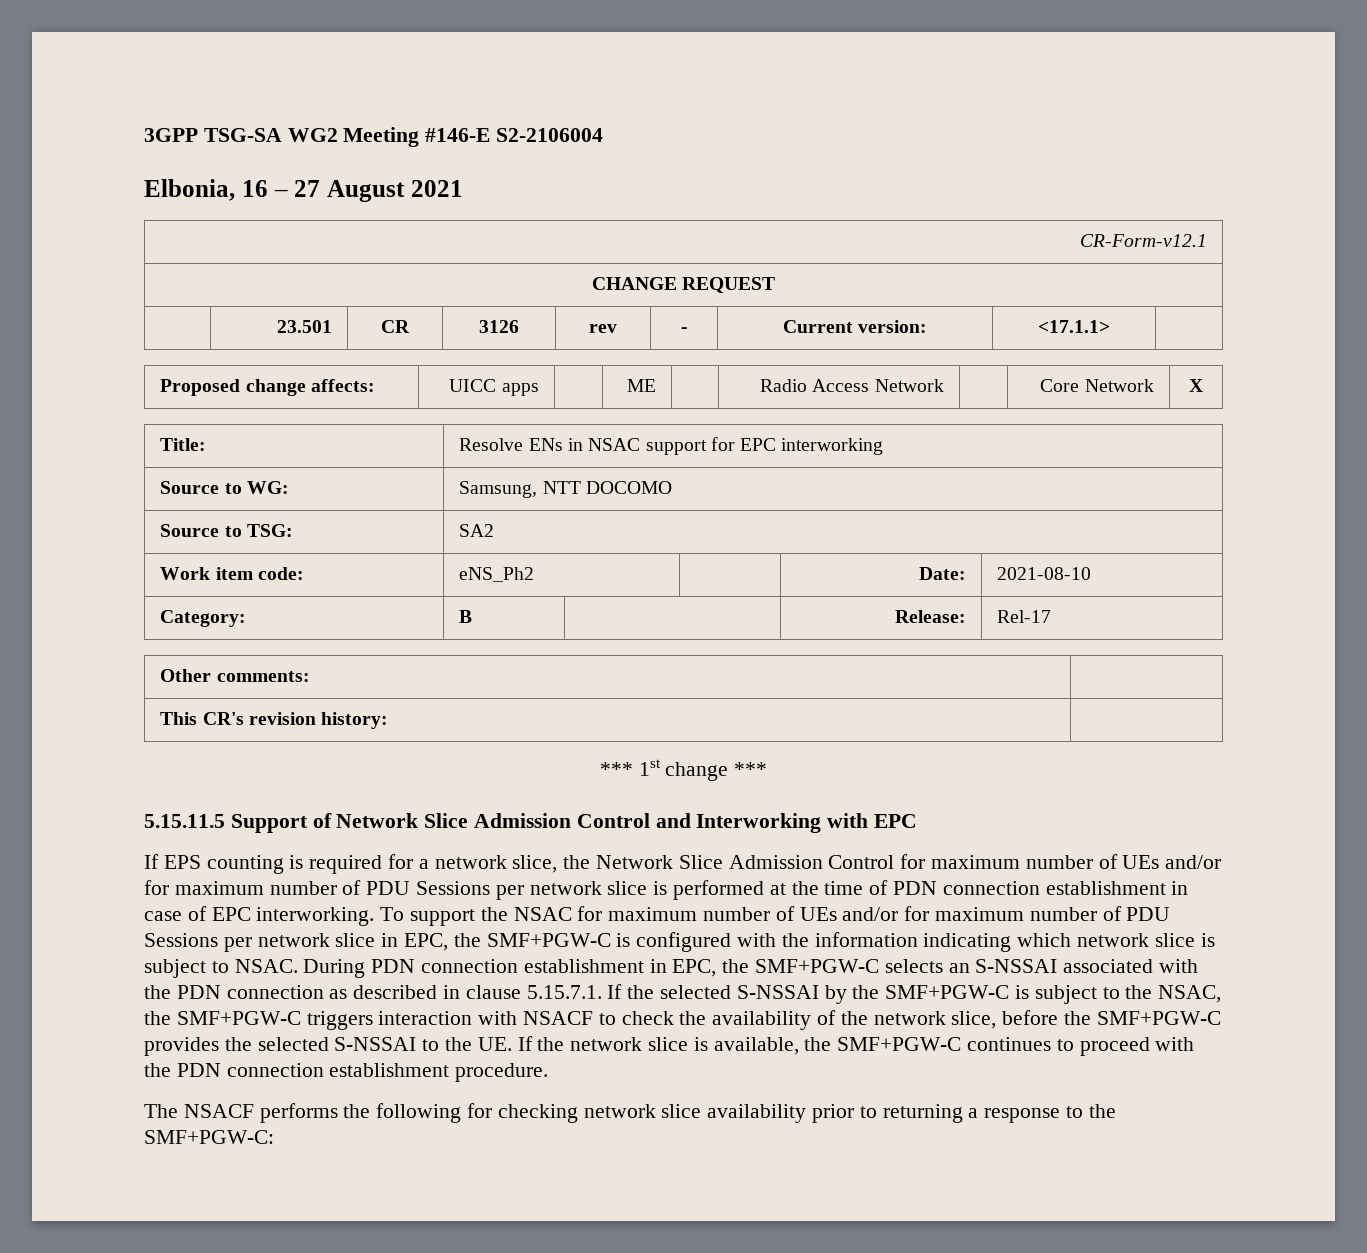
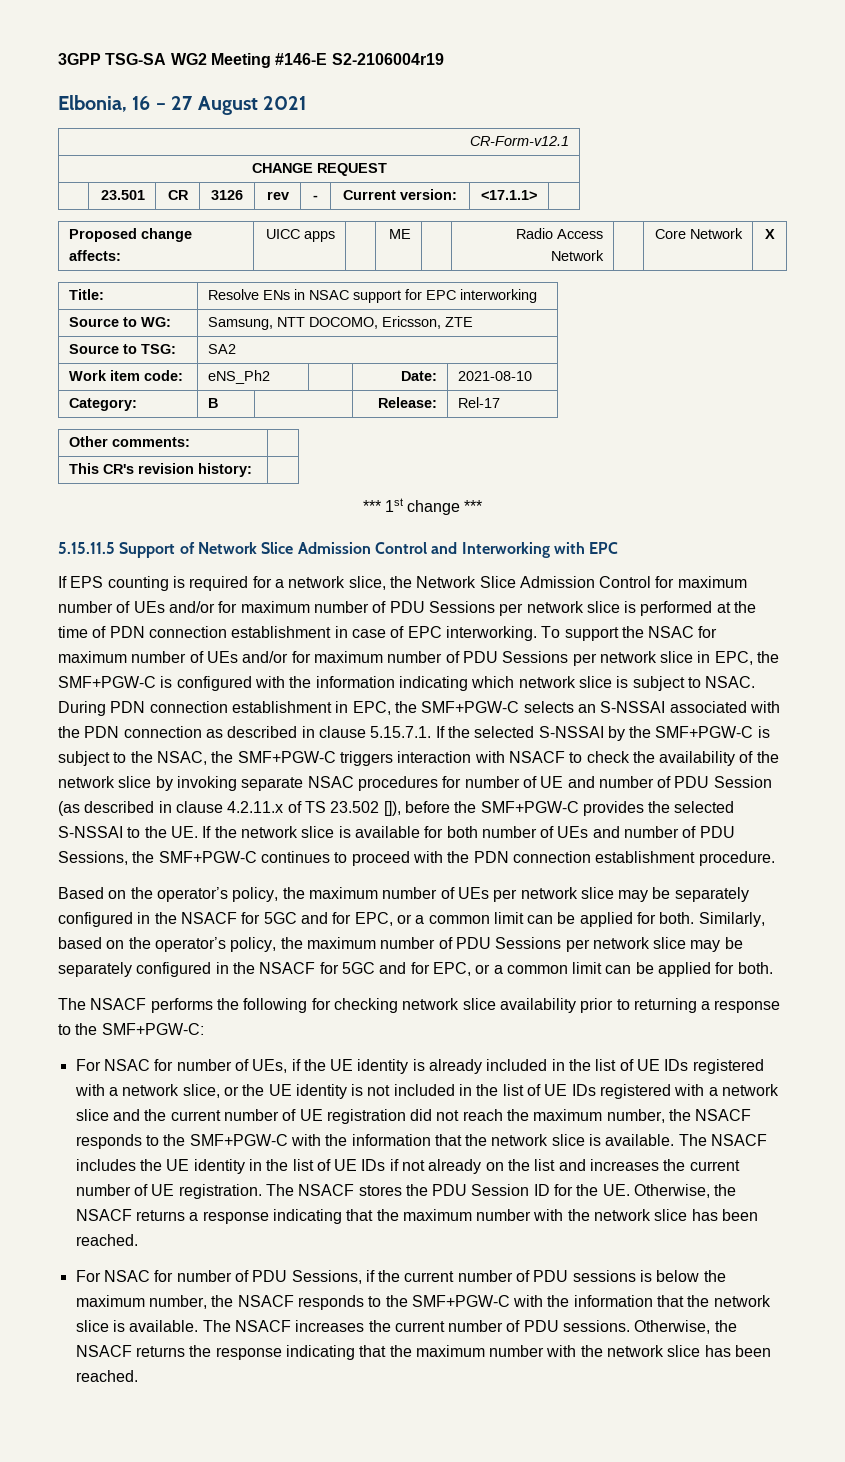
- 3GPP TSG-SA WG2 Meeting #146-E S2-2106004
+ 3GPP TSG-SA WG2 Meeting #146-E S2-2106004r19
- Source to WG: | Samsung, NTT DOCOMO
+ Source to WG: | Samsung, NTT DOCOMO, Ericsson, ZTE
- During PDN connection establishment in EPC, the SMF+PGW-C selects an S-NSSAI associated with the PDN connection as described in clause 5.15.7.1. If the selected S-NSSAI by the SMF+PGW-C is subject to the NSAC, the SMF+PGW-C triggers interaction with NSACF to check the availability of the network slice, before the SMF+PGW-C provides the selected S-NSSAI to the UE. If the network slice is available, the SMF+PGW-C continues to proceed with the PDN connection establishment procedure.
+ During PDN connection establishment in EPC, the SMF+PGW-C selects an S-NSSAI associated with the PDN connection as described in clause 5.15.7.1. If the selected S-NSSAI by the SMF+PGW-C is subject to the NSAC, the SMF+PGW-C triggers interaction with NSACF to check the availability of the network slice by invoking separate NSAC procedures for number of UE and number of PDU Session (as described in clause 4.2.11.x of TS 23.502 []), before the SMF+PGW-C provides the selected S-NSSAI to the UE. If the network slice is available for both number of UEs and number of PDU Sessions, the SMF+PGW-C continues to proceed with the PDN connection establishment procedure.
+ Based on the operator’s policy, the maximum number of UEs per network slice may be separately configured in the NSACF for 5GC and for EPC, or a common limit can be applied for both. Similarly, based on the operator’s policy, the maximum number of PDU Sessions per network slice may be separately configured in the NSACF for 5GC and for EPC, or a common limit can be applied for both.
+ For NSAC for number of UEs, if the UE identity is already included in the list of UE IDs registered with a network slice, or the UE identity is not included in the list of UE IDs registered with a network slice and the current number of UE registration did not reach the maximum number, the NSACF responds to the SMF+PGW-C with the information that the network slice is available. The NSACF includes the UE identity in the list of UE IDs if not already on the list and increases the current number of UE registration. The NSACF stores the PDU Session ID for the UE. Otherwise, the NSACF returns a response indicating that the maximum number with the network slice has been reached.
+ For NSAC for number of PDU Sessions, if the current number of PDU sessions is below the maximum number, the NSACF responds to the SMF+PGW-C with the information that the network slice is available. The NSACF increases the current number of PDU sessions. Otherwise, the NSACF returns the response indicating that the maximum number with the network slice has been reached.

